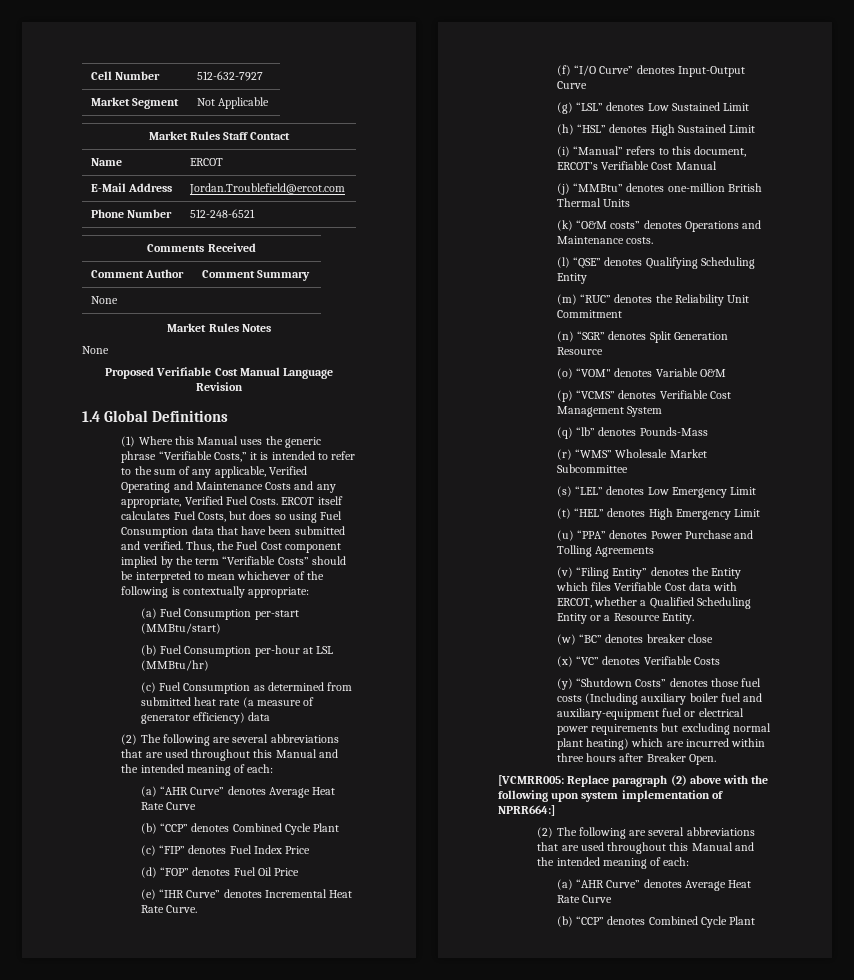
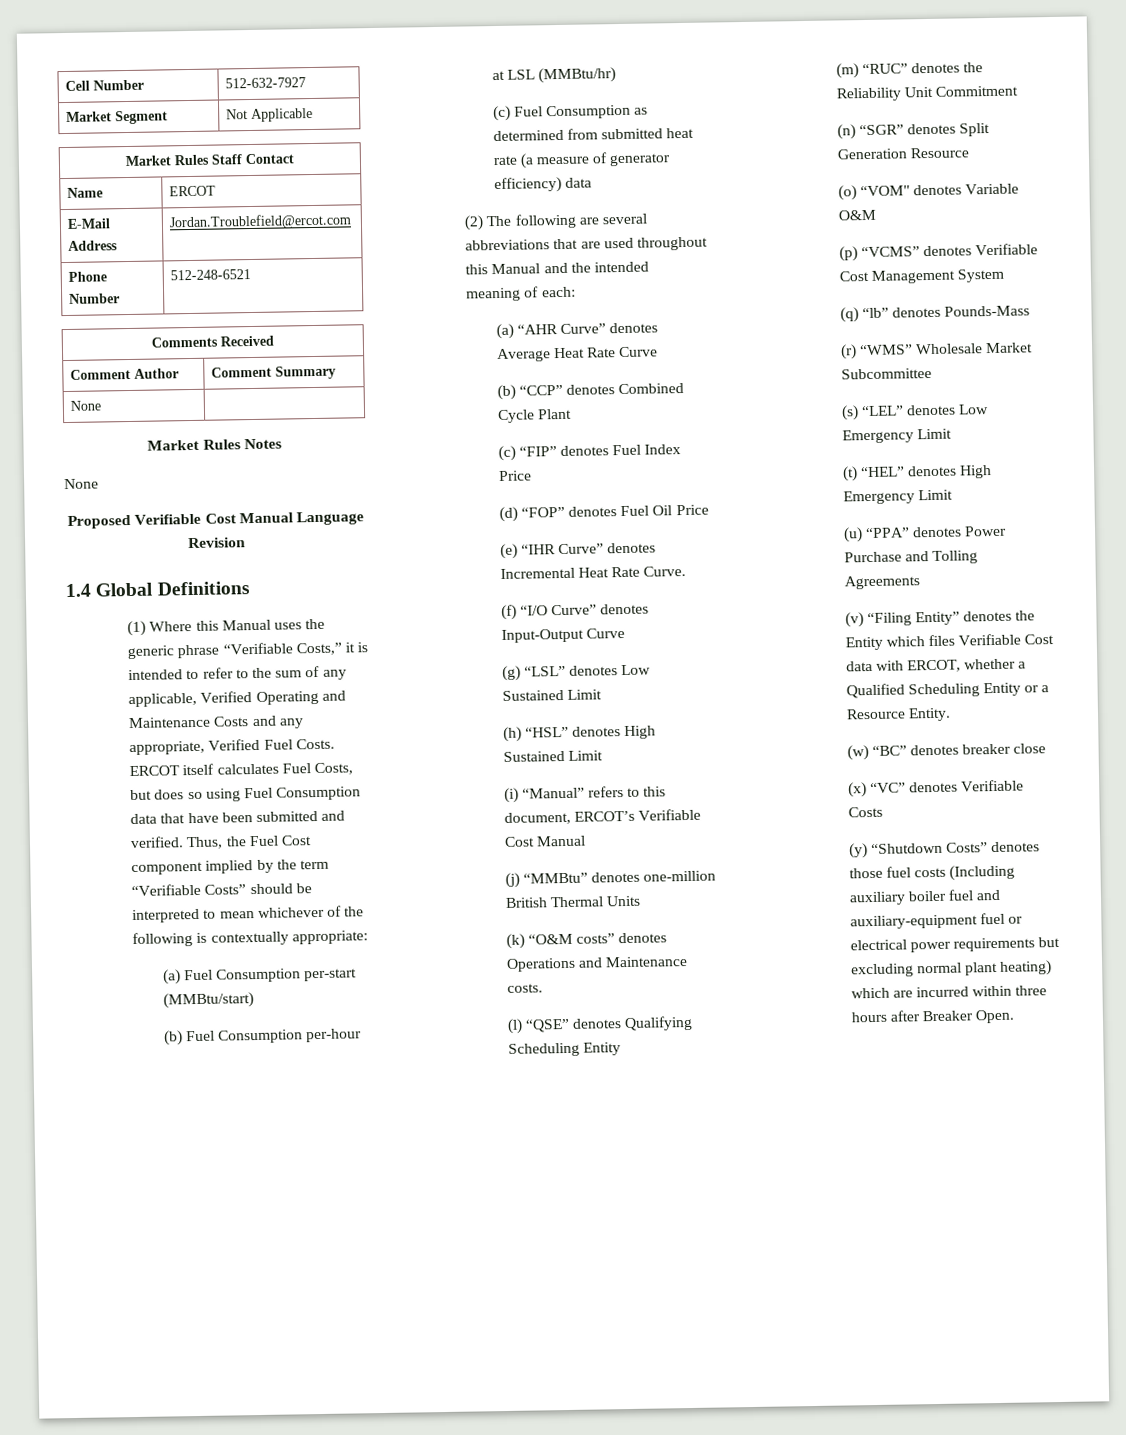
- [VCMRR005: Replace paragraph (2) above with the following upon system implementation of NPRR664:]
- (2) The following are several abbreviations that are used throughout this Manual and the intended meaning of each:
- (a) “AHR Curve” denotes Average Heat Rate Curve
- (b) “CCP” denotes Combined Cycle Plant

